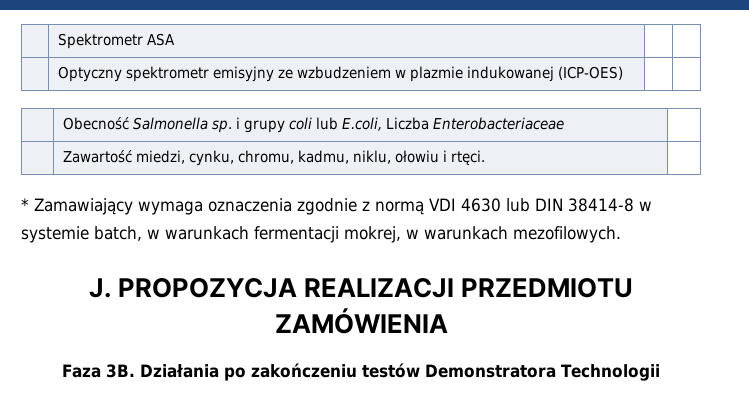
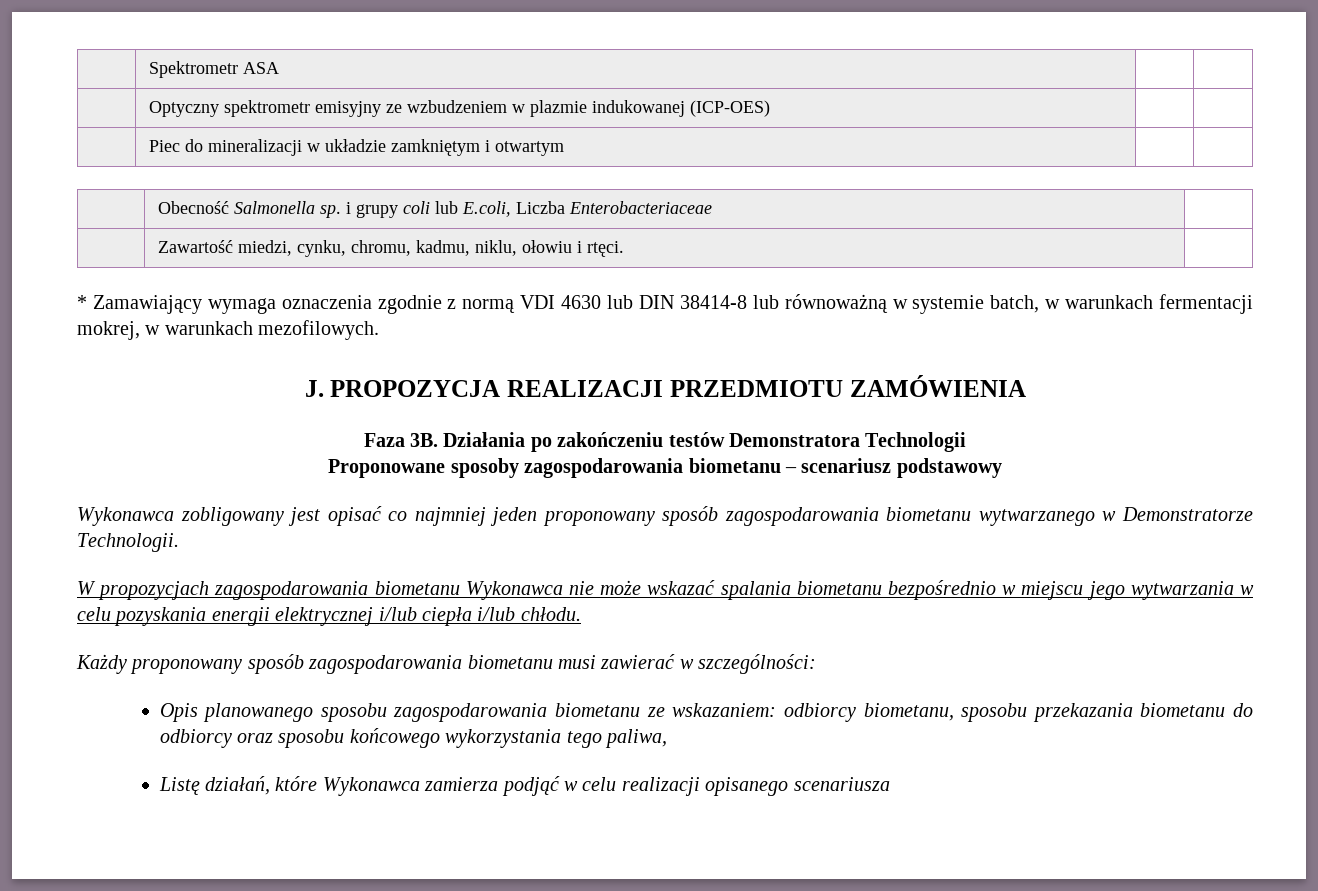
+ | Piec do mineralizacji w układzie zamkniętym i otwartym | |
- * Zamawiający wymaga oznaczenia zgodnie z normą VDI 4630 lub DIN 38414-8 w systemie batch, w warunkach fermentacji mokrej, w warunkach mezofilowych.
+ * Zamawiający wymaga oznaczenia zgodnie z normą VDI 4630 lub DIN 38414-8 lub równoważną w systemie batch, w warunkach fermentacji mokrej, w warunkach mezofilowych.
+ Proponowane sposoby zagospodarowania biometanu – scenariusz podstawowy
+ Wykonawca zobligowany jest opisać co najmniej jeden proponowany sposób zagospodarowania biometanu wytwarzanego w Demonstratorze Technologii.
+ W propozycjach zagospodarowania biometanu Wykonawca nie może wskazać spalania biometanu bezpośrednio w miejscu jego wytwarzania w celu pozyskania energii elektrycznej i/lub ciepła i/lub chłodu.
+ Każdy proponowany sposób zagospodarowania biometanu musi zawierać w szczególności:
+ Opis planowanego sposobu zagospodarowania biometanu ze wskazaniem: odbiorcy biometanu, sposobu przekazania biometanu do odbiorcy oraz sposobu końcowego wykorzystania tego paliwa,
+ Listę działań, które Wykonawca zamierza podjąć w celu realizacji opisanego scenariusza

